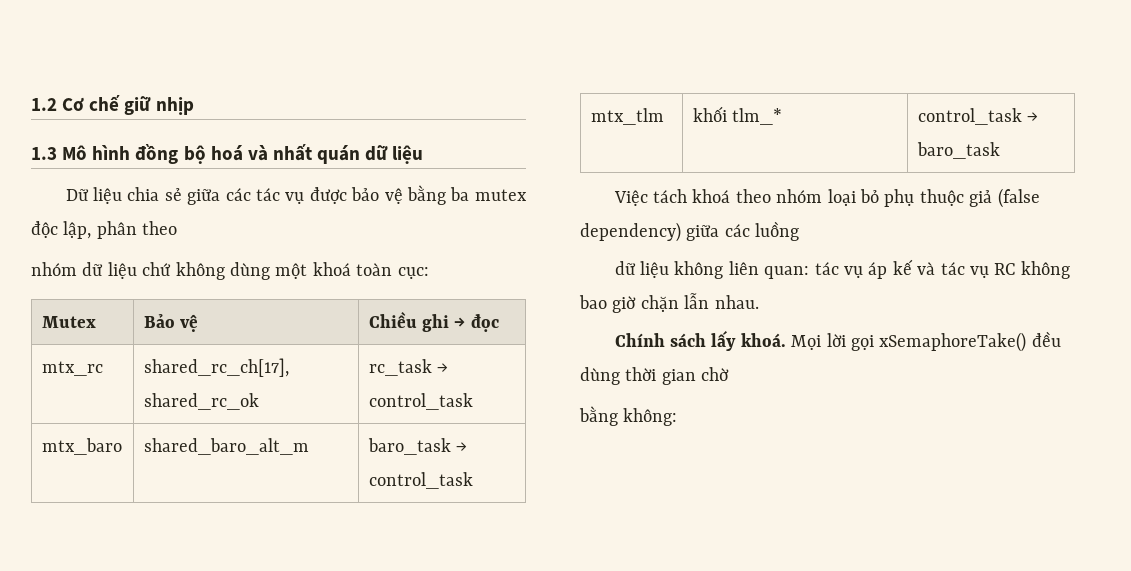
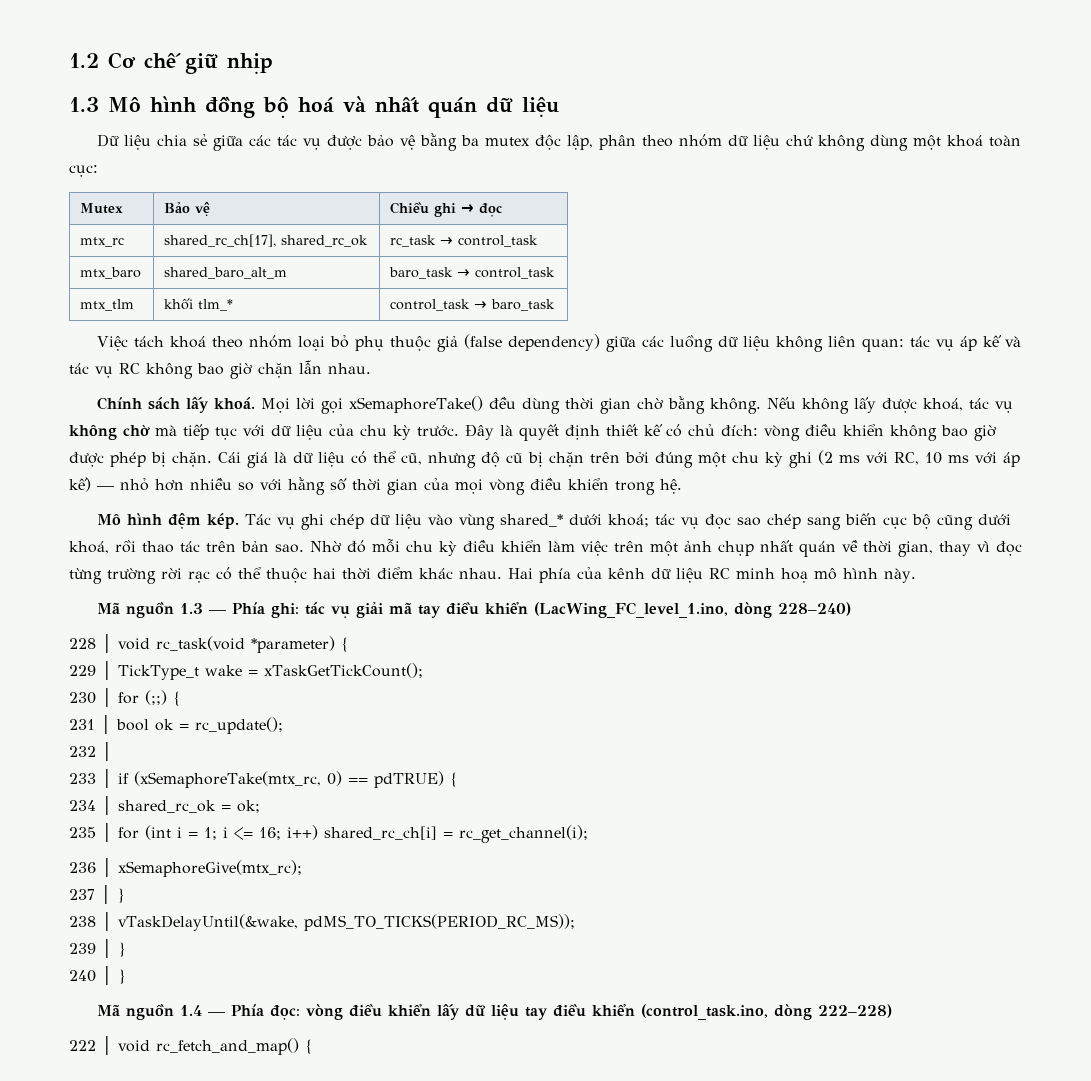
- Dữ liệu chia sẻ giữa các tác vụ được bảo vệ bằng ba mutex độc lập, phân theo
- nhóm dữ liệu chứ không dùng một khoá toàn cục:
+ Dữ liệu chia sẻ giữa các tác vụ được bảo vệ bằng ba mutex độc lập, phân theo nhóm dữ liệu chứ không dùng một khoá toàn cục:
- Việc tách khoá theo nhóm loại bỏ phụ thuộc giả (false dependency) giữa các luồng
- dữ liệu không liên quan: tác vụ áp kế và tác vụ RC không bao giờ chặn lẫn nhau.
+ Việc tách khoá theo nhóm loại bỏ phụ thuộc giả (false dependency) giữa các luồng dữ liệu không liên quan: tác vụ áp kế và tác vụ RC không bao giờ chặn lẫn nhau.
- Mọi lời gọi xSemaphoreTake() đều dùng thời gian chờ
- bằng không:
+ Mọi lời gọi xSemaphoreTake() đều dùng thời gian chờ bằng không. Nếu không lấy được khoá, tác vụ không chờ mà tiếp tục với dữ liệu của chu kỳ trước. Đây là quyết định thiết kế có chủ đích: vòng điều khiển không bao giờ được phép bị chặn. Cái giá là dữ liệu có thể cũ, nhưng độ cũ bị chặn trên bởi đúng một chu kỳ ghi (2 ms với RC, 10 ms với áp kế) — nhỏ hơn nhiều so với hằng số thời gian của mọi vòng điều khiển trong hệ.
+ Mô hình đệm kép. Tác vụ ghi chép dữ liệu vào vùng shared_* dưới khoá; tác vụ đọc sao chép sang biến cục bộ cũng dưới khoá, rồi thao tác trên bản sao. Nhờ đó mỗi chu kỳ điều khiển làm việc trên một ảnh chụp nhất quán về thời gian, thay vì đọc từng trường rời rạc có thể thuộc hai thời điểm khác nhau. Hai phía của kênh dữ liệu RC minh hoạ mô hình này.
+ Mã nguồn 1.3 — Phía ghi: tác vụ giải mã tay điều khiển (LacWing_FC_level_1.ino, dòng 228–240)
+ 228 │ void rc_task(void *parameter) {
+ 229 │ TickType_t wake = xTaskGetTickCount();
+ 230 │ for (;;) {
+ 231 │ bool ok = rc_update();
+ 232 │
+ 233 │ if (xSemaphoreTake(mtx_rc, 0) == pdTRUE) {
+ 234 │ shared_rc_ok = ok;
+ 235 │ for (int i = 1; i <= 16; i++) shared_rc_ch[i] = rc_get_channel(i);
+ 236 │ xSemaphoreGive(mtx_rc);
+ 237 │ }
+ 238 │ vTaskDelayUntil(&wake, pdMS_TO_TICKS(PERIOD_RC_MS));
+ 239 │ }
+ 240 │ }
+ Mã nguồn 1.4 — Phía đọc: vòng điều khiển lấy dữ liệu tay điều khiển (control_task.ino, dòng 222–228)
+ 222 │ void rc_fetch_and_map() {

